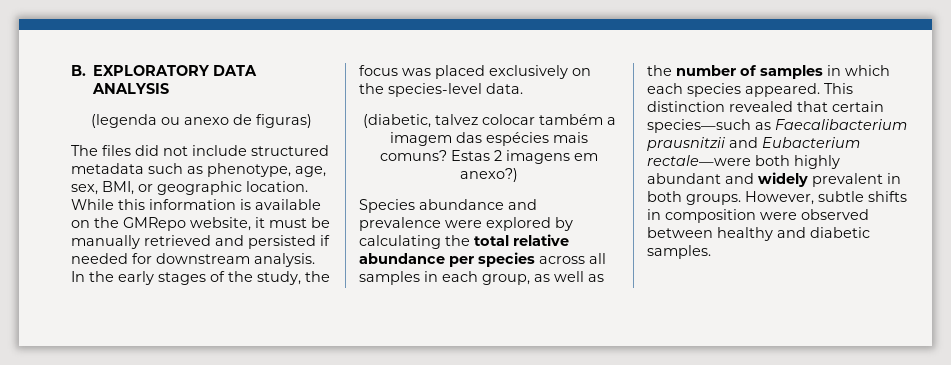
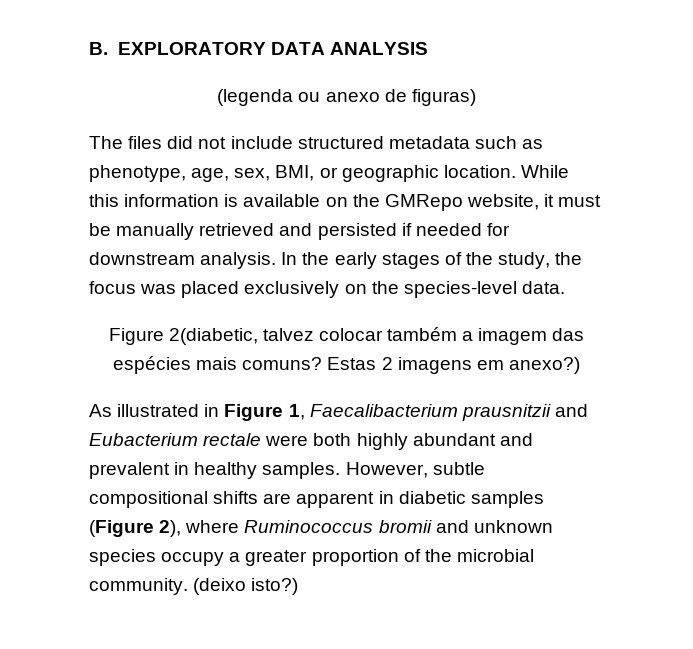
- (diabetic, talvez colocar também a imagem das espécies mais comuns?
+ Figure 2(diabetic, talvez colocar também a imagem das espécies mais comuns?
- Species abundance and prevalence were explored by calculating the total relative abundance per species across all samples in each group, as well as the number of samples in which each species appeared. This distinction revealed that certain species—such as Faecalibacterium prausnitzii and Eubacterium rectale—were both highly abundant and widely prevalent in both groups. However, subtle shifts in composition were observed between healthy and diabetic samples.
+ As illustrated in Figure 1, Faecalibacterium prausnitzii and Eubacterium rectale were both highly abundant and prevalent in healthy samples. However, subtle compositional shifts are apparent in diabetic samples (Figure 2), where Ruminococcus bromii and unknown species occupy a greater proportion of the microbial community. (deixo isto?)

